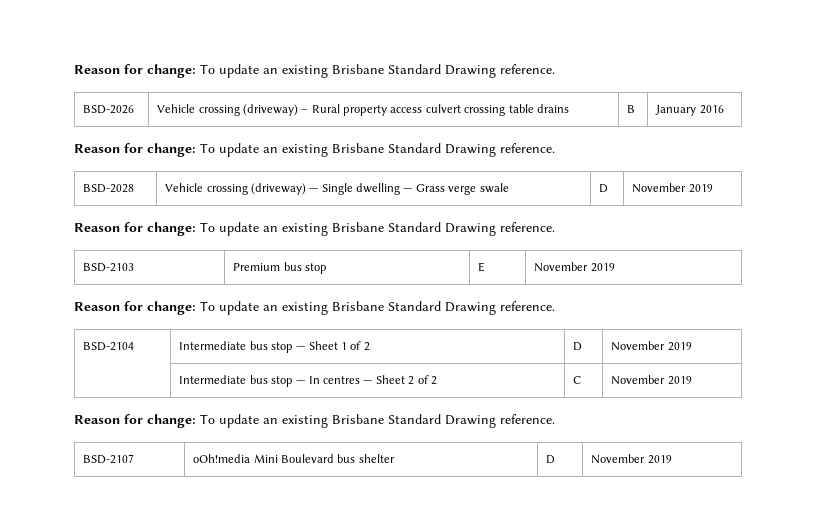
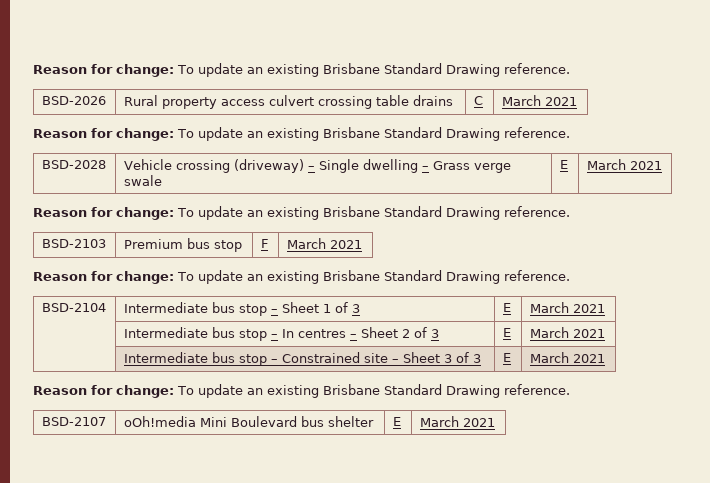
- BSD-2026 | Vehicle crossing (driveway) – Rural property access culvert crossing table drains | B | January 2016
+ BSD-2026 | Rural property access culvert crossing table drains | C | March 2021
- BSD-2028 | Vehicle crossing (driveway) — Single dwelling — Grass verge swale | D | November 2019
+ BSD-2028 | Vehicle crossing (driveway) – Single dwelling – Grass verge swale | E | March 2021
- BSD-2103 | Premium bus stop | E | November 2019
+ BSD-2103 | Premium bus stop | F | March 2021
- BSD-2104 | Intermediate bus stop — Sheet 1 of 2 | D | November 2019
- | Intermediate bus stop — In centres — Sheet 2 of 2 | C | November 2019
+ BSD-2104 | Intermediate bus stop – Sheet 1 of 3 | E | March 2021
+ | Intermediate bus stop – In centres – Sheet 2 of 3 | E | March 2021
+ | Intermediate bus stop – Constrained site – Sheet 3 of 3 | E | March 2021
- BSD-2107 | oOh!media Mini Boulevard bus shelter | D | November 2019
+ BSD-2107 | oOh!media Mini Boulevard bus shelter | E | March 2021

